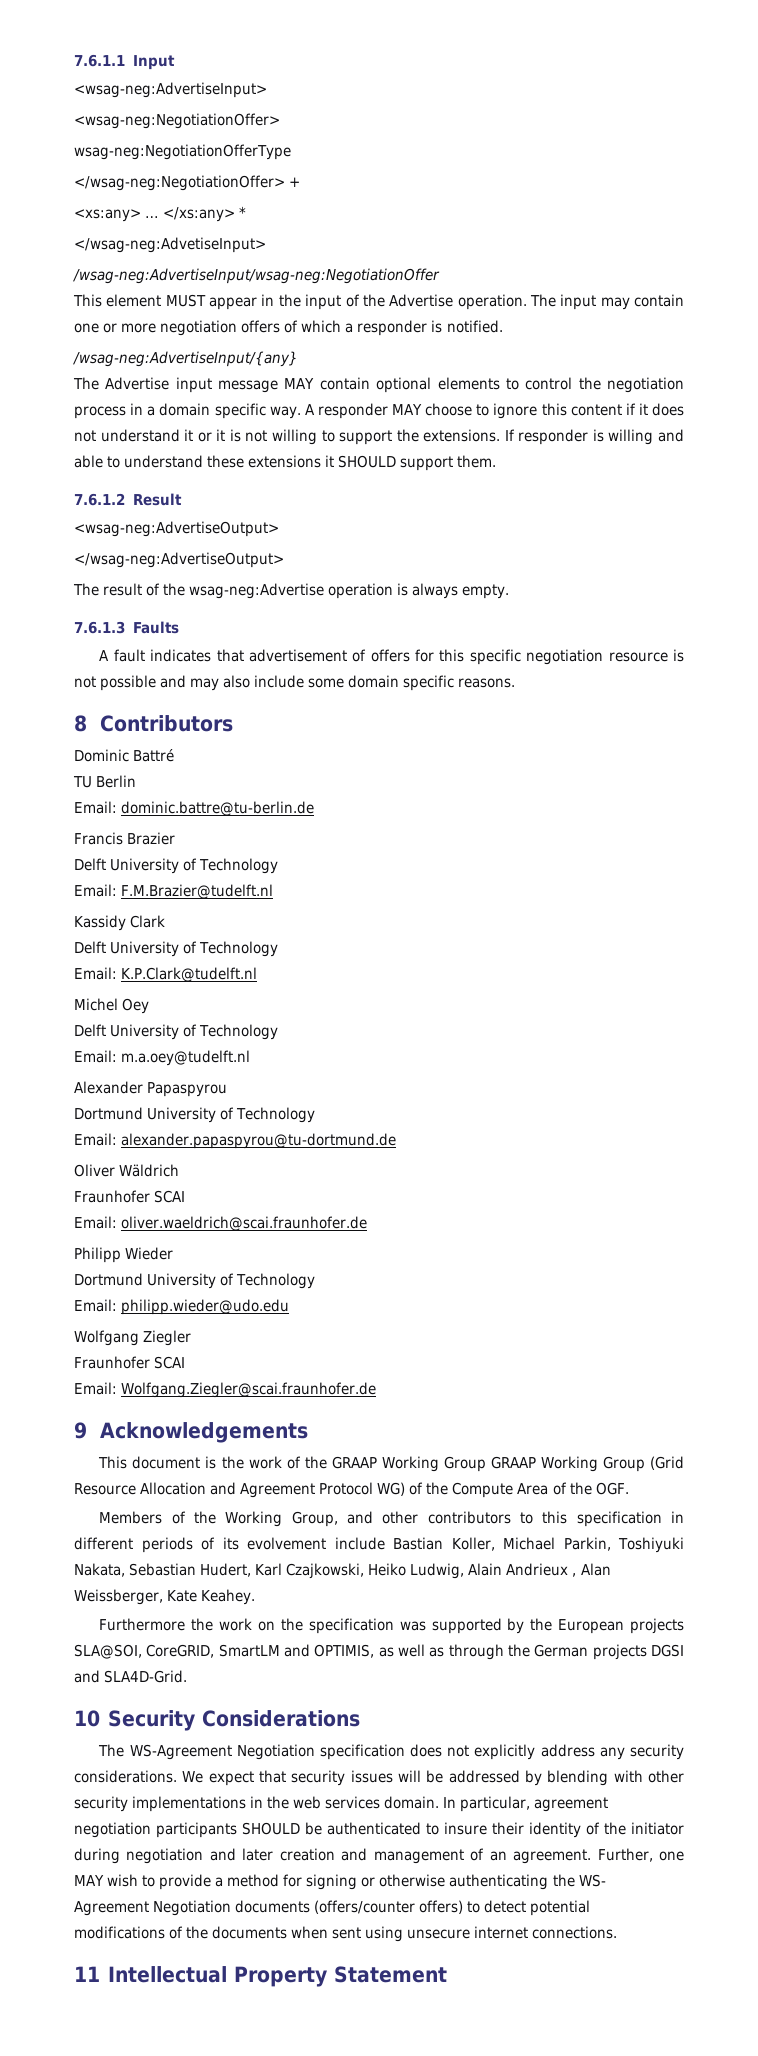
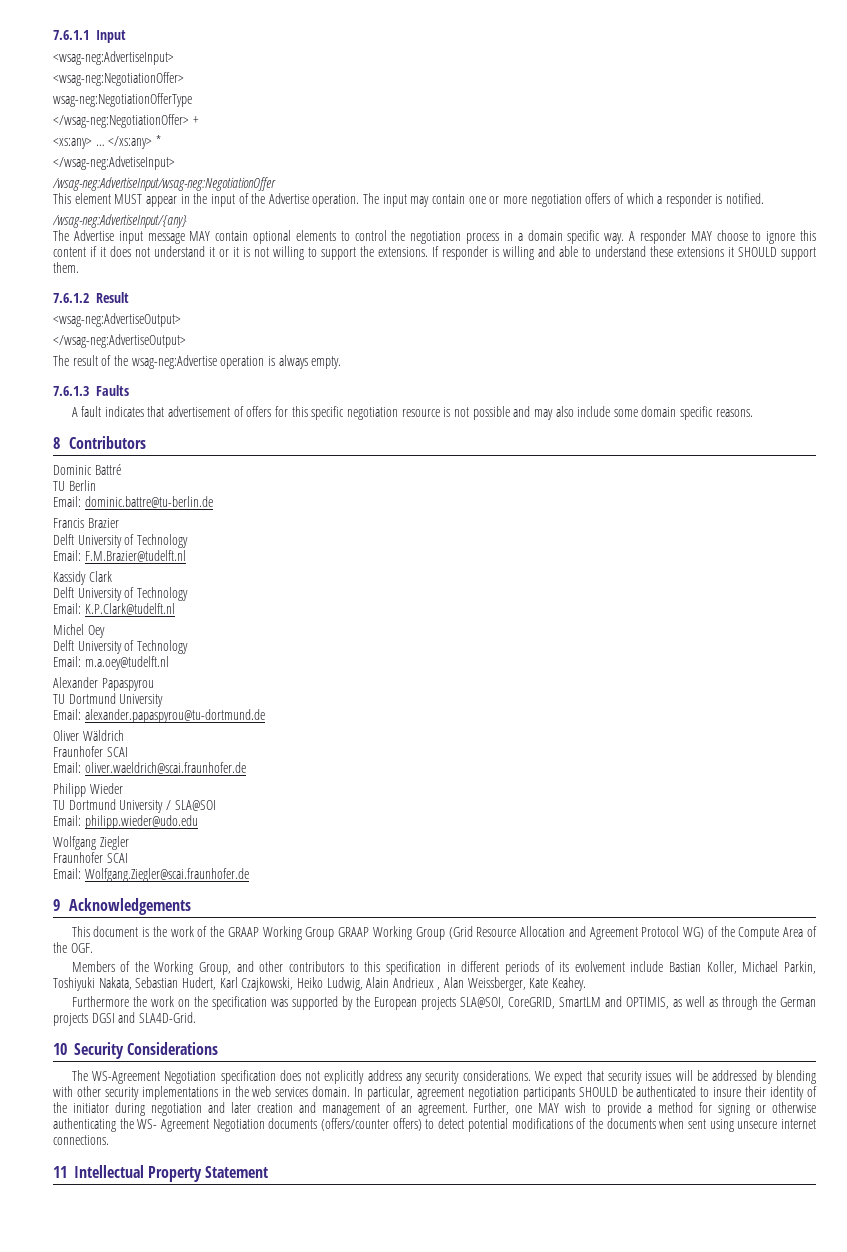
  Alexander Papaspyrou
- Dortmund University of Technology
+ TU Dortmund University
  Philipp Wieder
- Dortmund University of Technology
+ TU Dortmund University / SLA@SOI

